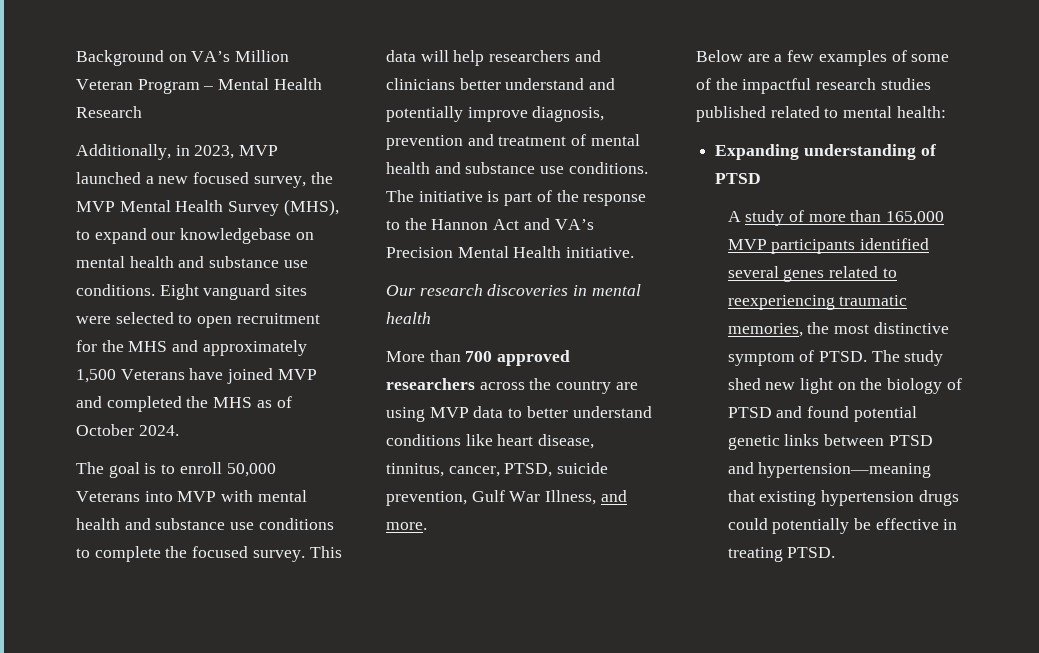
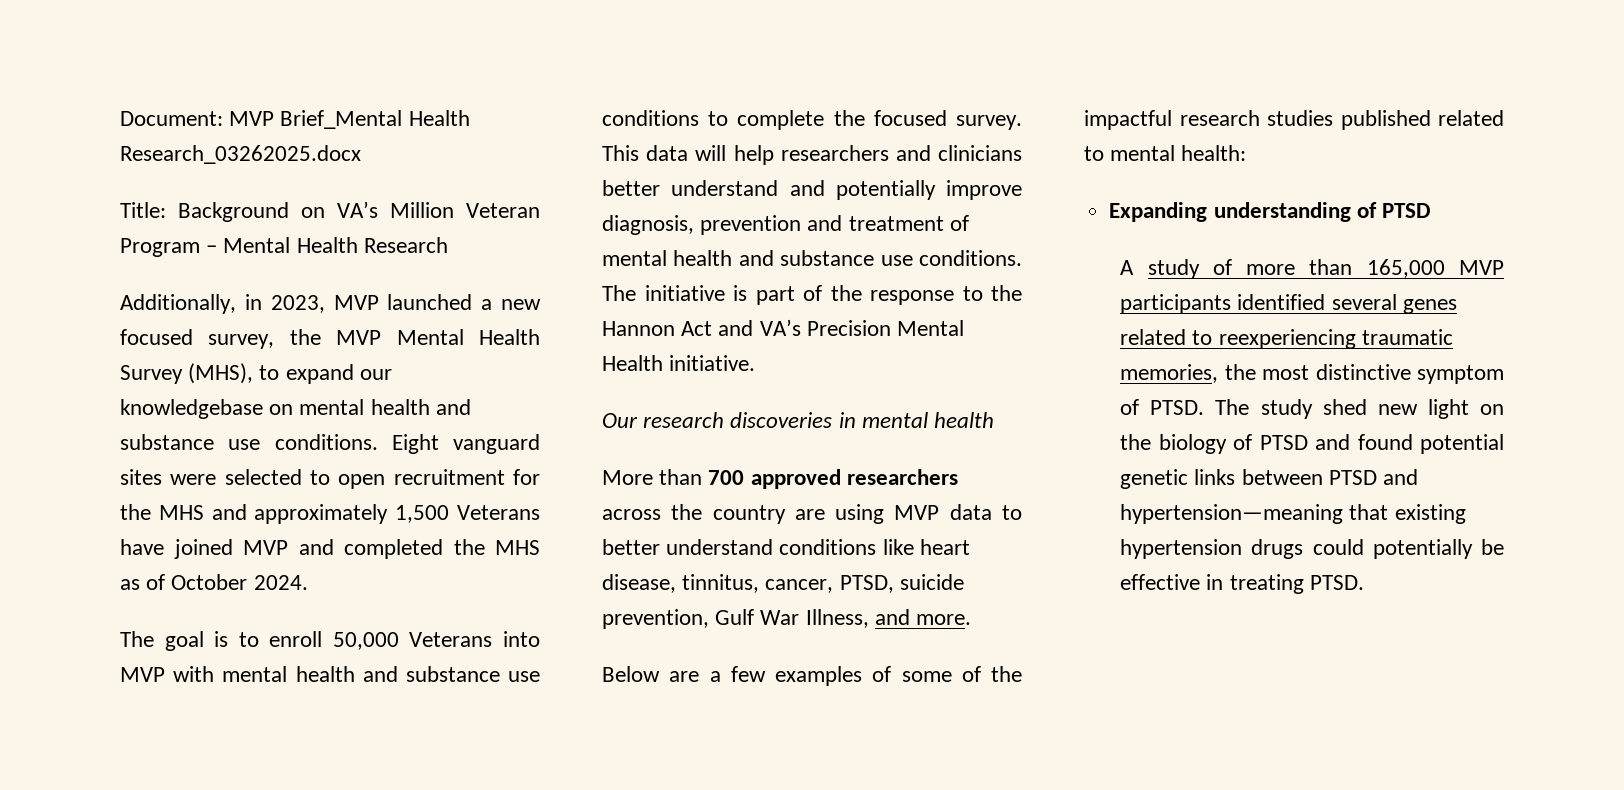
- Background on VA’s Million Veteran Program – Mental Health Research
+ Document: MVP Brief_Mental Health Research_03262025.docx
+ Title: Background on VA’s Million Veteran Program – Mental Health Research

